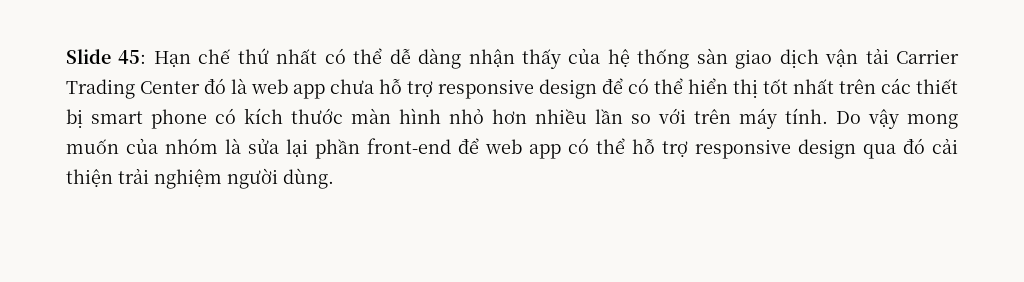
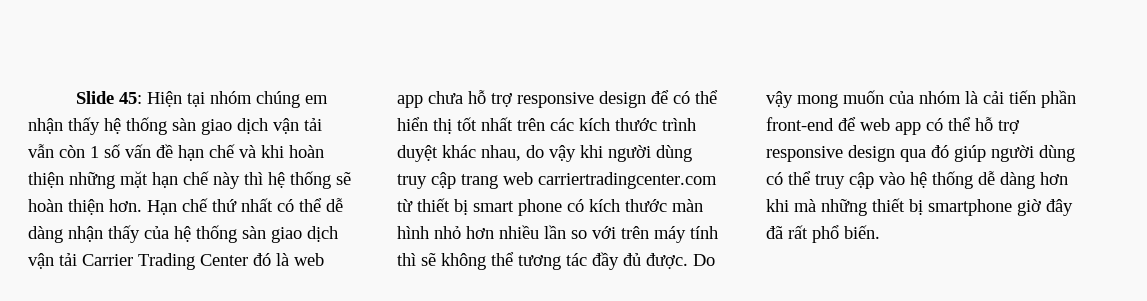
- Slide 45: Hạn chế thứ nhất có thể dễ dàng nhận thấy của hệ thống sàn giao dịch vận tải Carrier Trading Center đó là web app chưa hỗ trợ responsive design để có thể hiển thị tốt nhất trên các thiết bị smart phone có kích thước màn hình nhỏ hơn nhiều lần so với trên máy tính.
+ Slide 45: Hiện tại nhóm chúng em nhận thấy hệ thống sàn giao dịch vận tải vẫn còn 1 số vấn đề hạn chế và khi hoàn thiện những mặt hạn chế này thì hệ thống sẽ hoàn thiện hơn. Hạn chế thứ nhất có thể dễ dàng nhận thấy của hệ thống sàn giao dịch vận tải Carrier Trading Center đó là web app chưa hỗ trợ responsive design để có thể hiển thị tốt nhất trên các kích thước trình duyệt khác nhau, do vậy khi người dùng truy cập trang web carriertradingcenter.com từ thiết bị smart phone có kích thước màn hình nhỏ hơn nhiều lần so với trên máy tính thì sẽ không thể tương tác đầy đủ được.
- Do vậy mong muốn của nhóm là sửa lại phần front-end để web app có thể hỗ trợ responsive design qua đó cải thiện trải nghiệm người dùng.
+ Do vậy mong muốn của nhóm là cải tiến phần front-end để web app có thể hỗ trợ responsive design qua đó giúp người dùng có thể truy cập vào hệ thống dễ dàng hơn khi mà những thiết bị smartphone giờ đây đã rất phổ biến.

